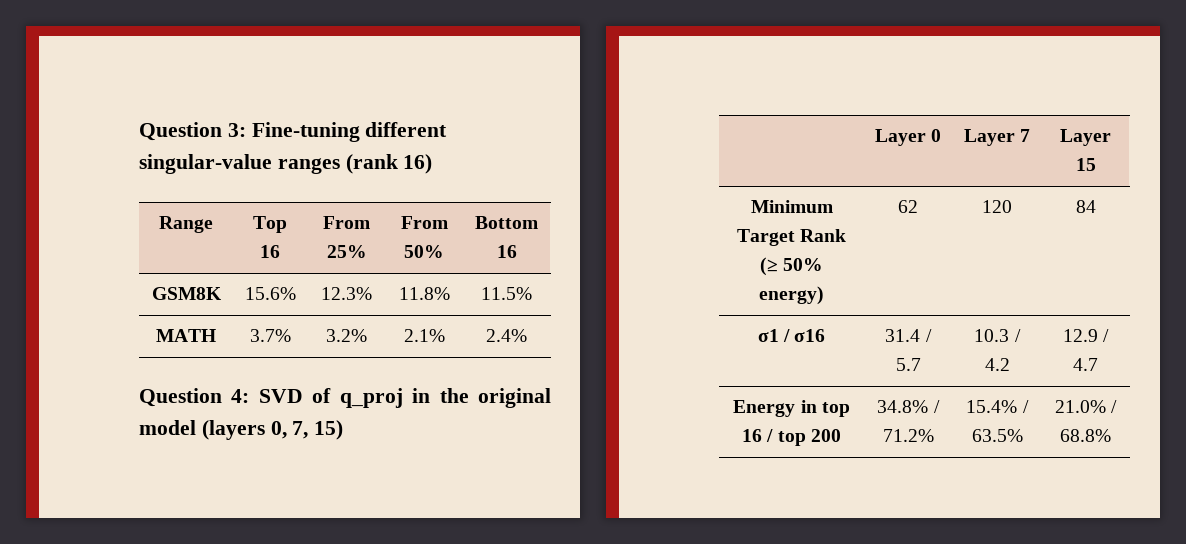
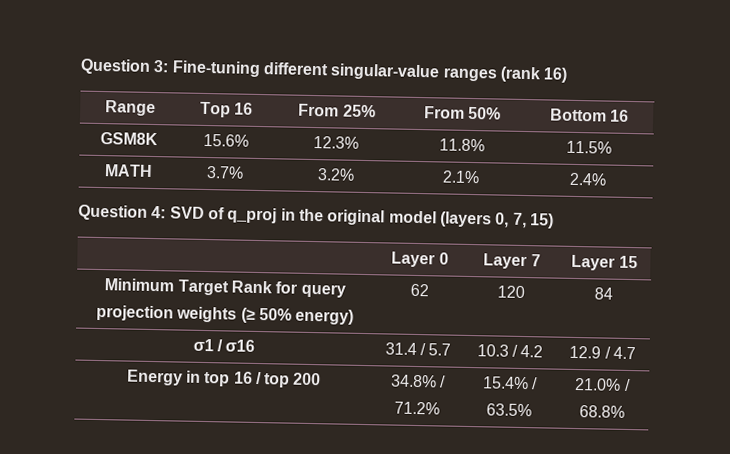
- Minimum Target Rank (≥ 50% energy) | 62 | 120 | 84
+ Minimum Target Rank for query projection weights (≥ 50% energy) | 62 | 120 | 84

